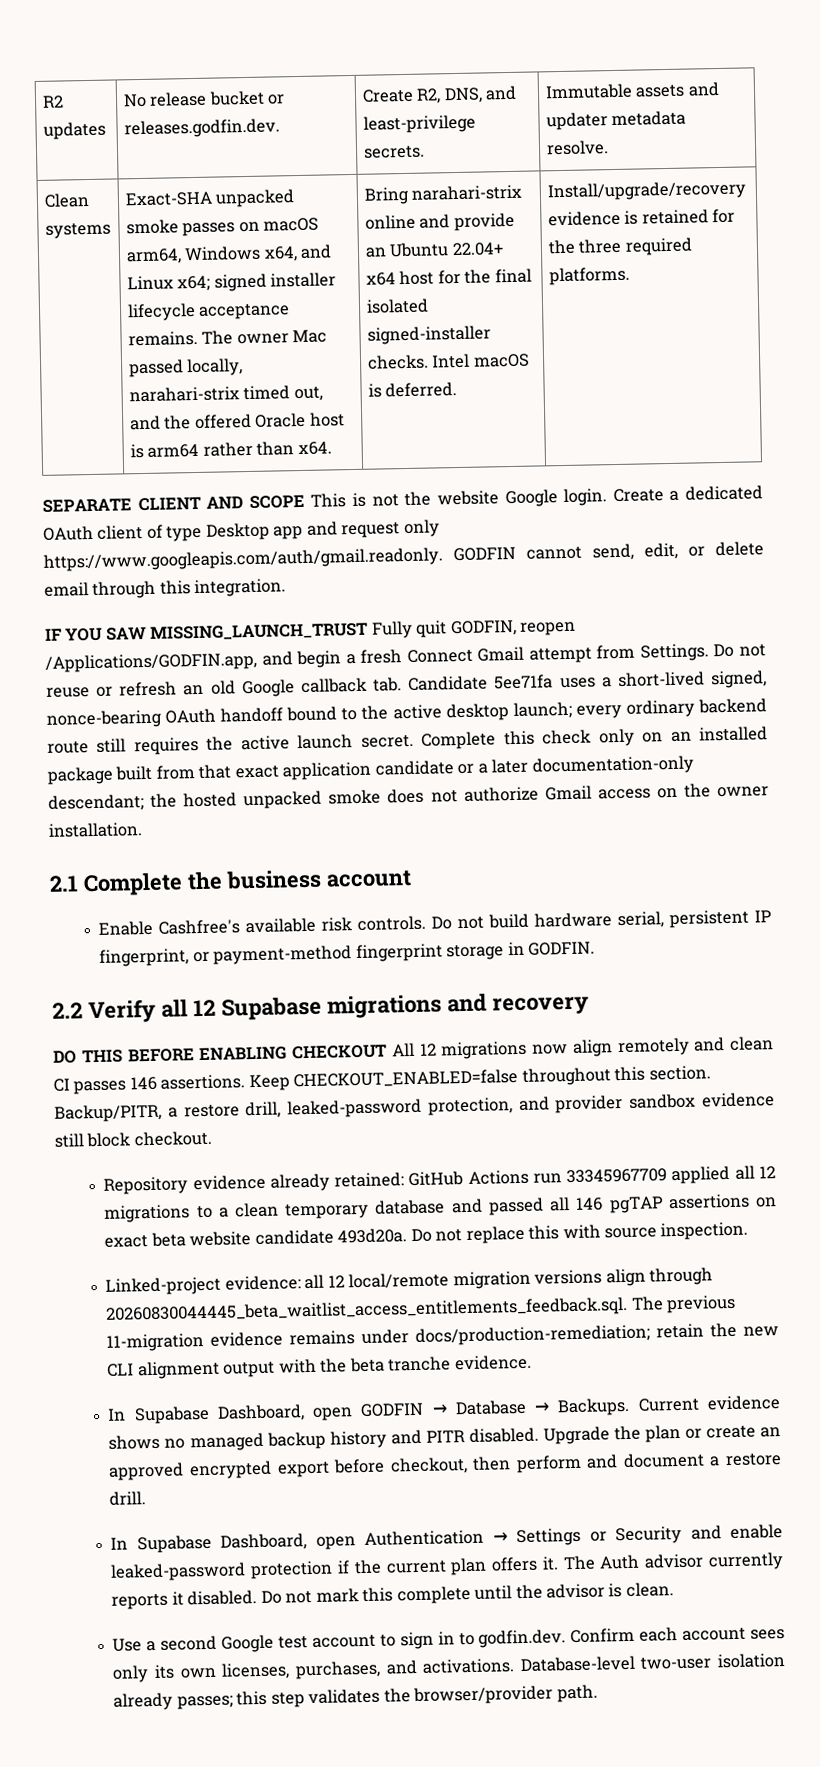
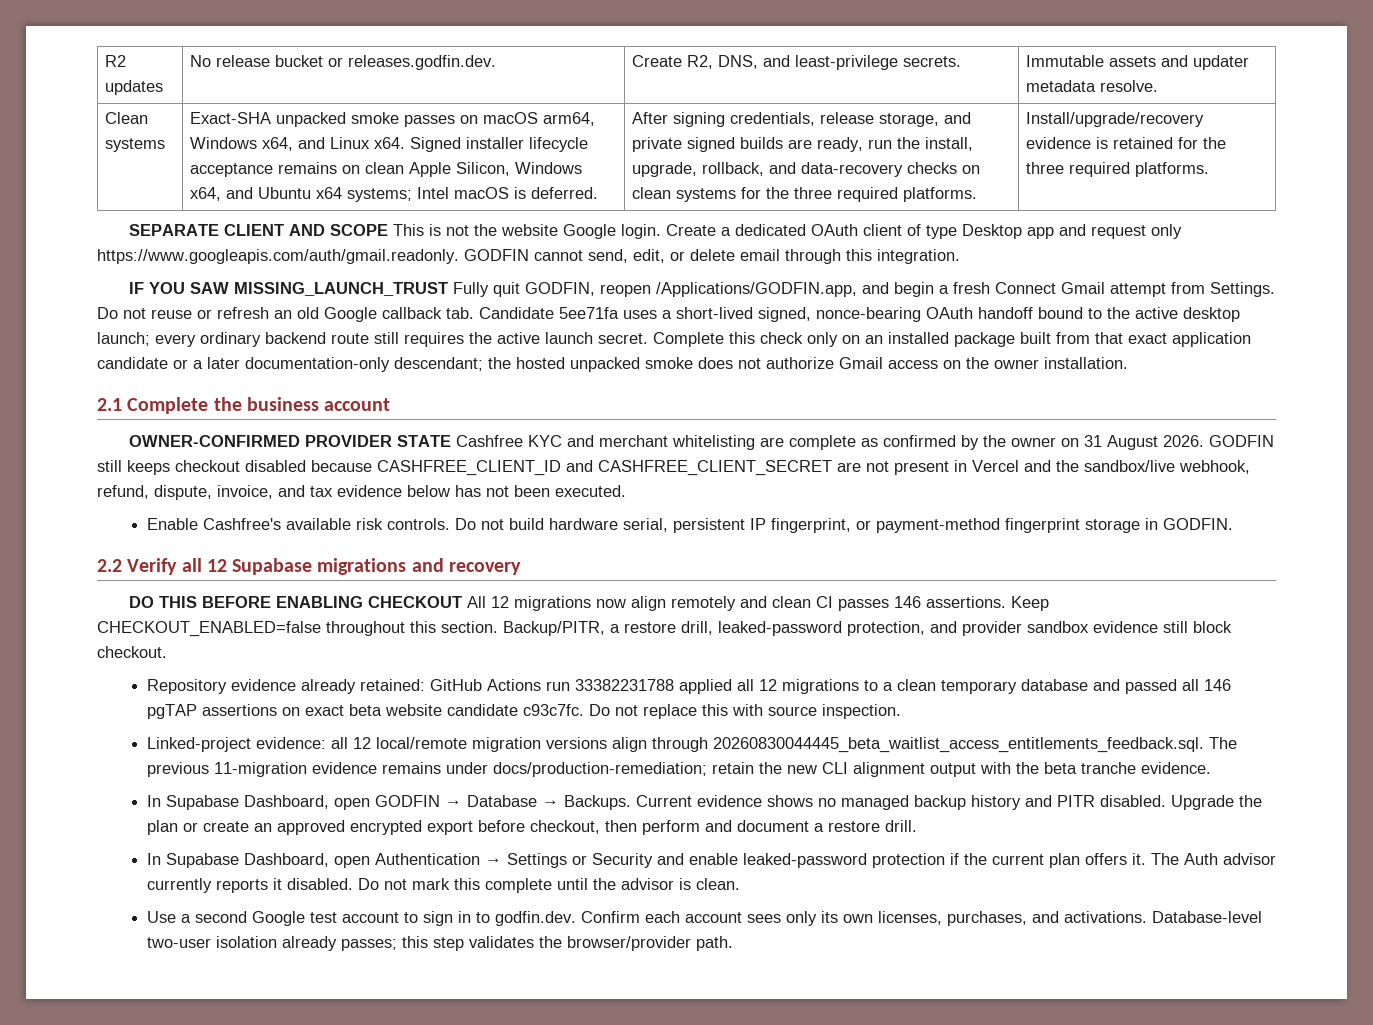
- Exact-SHA unpacked smoke passes on macOS arm64, Windows x64, and Linux x64; signed installer lifecycle acceptance remains. The owner Mac passed locally, narahari-strix timed out, and the offered Oracle host is arm64 rather than x64. | Bring narahari-strix online and provide an Ubuntu 22.04+ x64 host for the final isolated signed-installer checks. Intel macOS is deferred.
+ Exact-SHA unpacked smoke passes on macOS arm64, Windows x64, and Linux x64. Signed installer lifecycle acceptance remains on clean Apple Silicon, Windows x64, and Ubuntu x64 systems; Intel macOS is deferred. | After signing credentials, release storage, and private signed builds are ready, run the install, upgrade, rollback, and data-recovery checks on clean systems for the three required platforms.
+ OWNER-CONFIRMED PROVIDER STATE Cashfree KYC and merchant whitelisting are complete as confirmed by the owner on 31 August 2026. GODFIN still keeps checkout disabled because CASHFREE_CLIENT_ID and CASHFREE_CLIENT_SECRET are not present in Vercel and the sandbox/live webhook, refund, dispute, invoice, and tax evidence below has not been executed.
- Repository evidence already retained: GitHub Actions run 33345967709 applied all 12 migrations to a clean temporary database and passed all 146 pgTAP assertions on exact beta website candidate 493d20a.
+ Repository evidence already retained: GitHub Actions run 33382231788 applied all 12 migrations to a clean temporary database and passed all 146 pgTAP assertions on exact beta website candidate c93c7fc.

